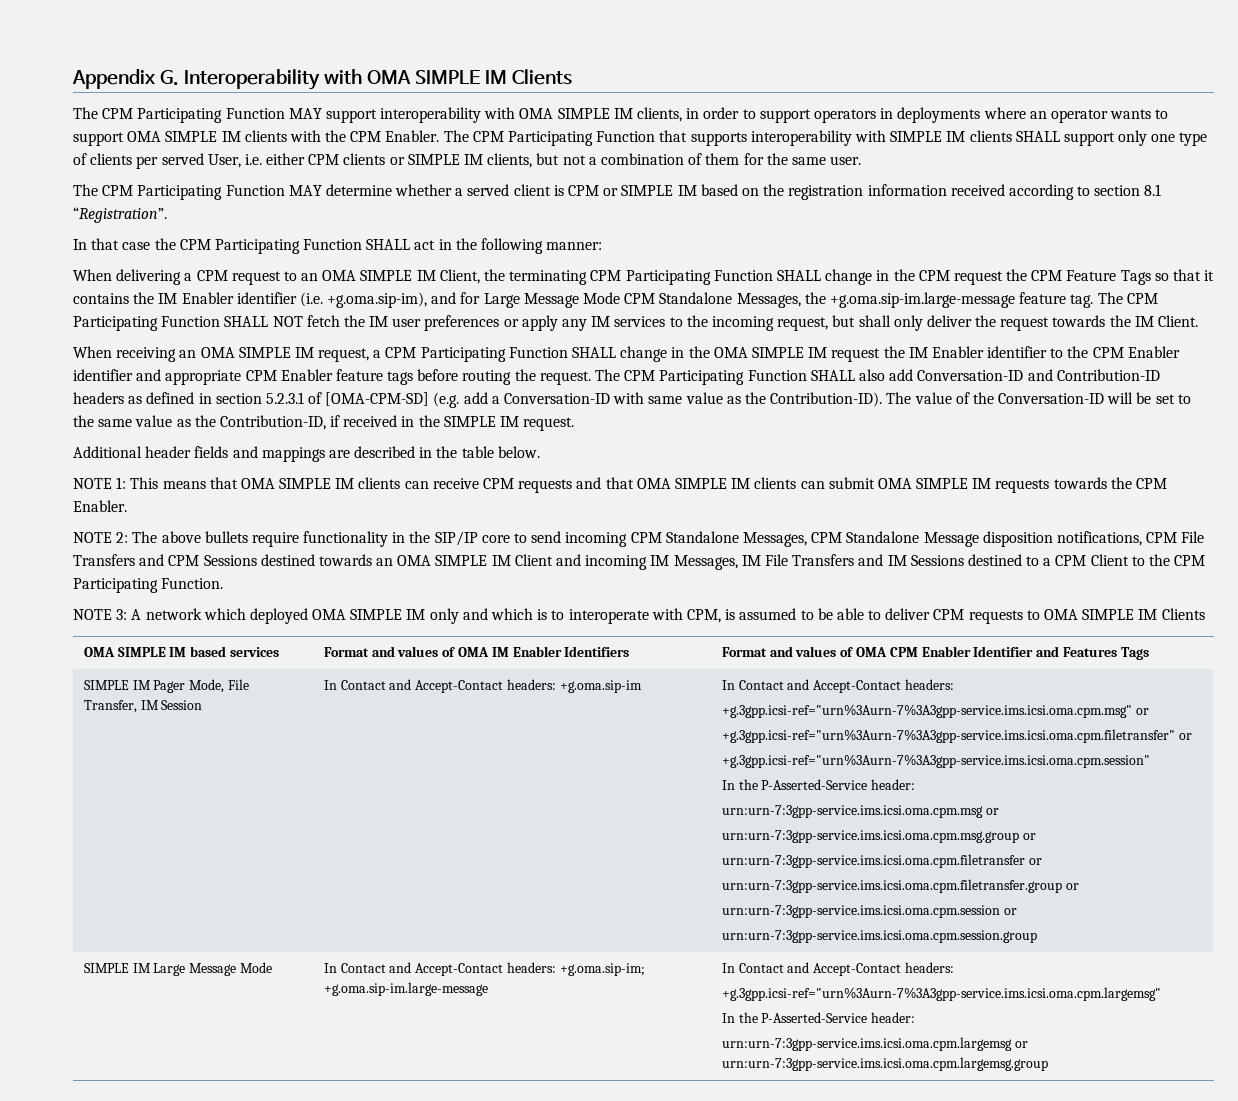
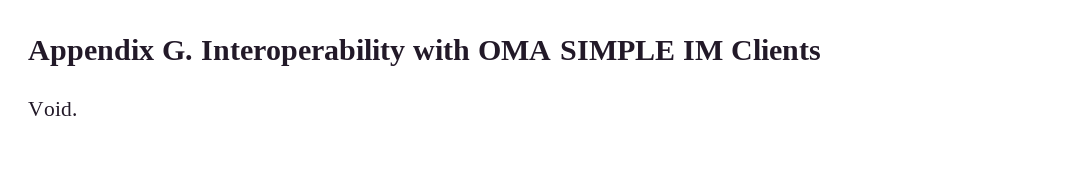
- The CPM Participating Function MAY support interoperability with OMA SIMPLE IM clients, in order to support operators in deployments where an operator wants to support OMA SIMPLE IM clients with the CPM Enabler. The CPM Participating Function that supports interoperability with SIMPLE IM clients SHALL support only one type of clients per served User, i.e. either CPM clients or SIMPLE IM clients, but not a combination of them for the same user.
- The CPM Participating Function MAY determine whether a served client is CPM or SIMPLE IM based on the registration information received according to section 8.1 “Registration”.
- In that case the CPM Participating Function SHALL act in the following manner:
- When delivering a CPM request to an OMA SIMPLE IM Client, the terminating CPM Participating Function SHALL change in the CPM request the CPM Feature Tags so that it contains the IM Enabler identifier (i.e. +g.oma.sip-im), and for Large Message Mode CPM Standalone Messages, the +g.oma.sip-im.large-message feature tag. The CPM Participating Function SHALL NOT fetch the IM user preferences or apply any IM services to the incoming request, but shall only deliver the request towards the IM Client.
- When receiving an OMA SIMPLE IM request, a CPM Participating Function SHALL change in the OMA SIMPLE IM request the IM Enabler identifier to the CPM Enabler identifier and appropriate CPM Enabler feature tags before routing the request. The CPM Participating Function SHALL also add Conversation-ID and Contribution-ID headers as defined in section 5.2.3.1 of [OMA-CPM-SD] (e.g. add a Conversation-ID with same value as the Contribution-ID). The value of the Conversation-ID will be set to the same value as the Contribution-ID, if received in the SIMPLE IM request.
- Additional header fields and mappings are described in the table below.
- NOTE 1: This means that OMA SIMPLE IM clients can receive CPM requests and that OMA SIMPLE IM clients can submit OMA SIMPLE IM requests towards the CPM Enabler.
- NOTE 2: The above bullets require functionality in the SIP/IP core to send incoming CPM Standalone Messages, CPM Standalone Message disposition notifications, CPM File Transfers and CPM Sessions destined towards an OMA SIMPLE IM Client and incoming IM Messages, IM File Transfers and IM Sessions destined to a CPM Client to the CPM Participating Function.
- NOTE 3: A network which deployed OMA SIMPLE IM only and which is to interoperate with CPM, is assumed to be able to deliver CPM requests to OMA SIMPLE IM Clients
- OMA SIMPLE IM based services | Format and values of OMA IM Enabler Identifiers | Format and values of OMA CPM Enabler Identifier and Features Tags
- SIMPLE IM Pager Mode, File Transfer, IM Session | In Contact and Accept-Contact headers: +g.oma.sip-im | In Contact and Accept-Contact headers:
- +g.3gpp.icsi-ref="urn%3Aurn-7%3A3gpp-service.ims.icsi.oma.cpm.msg" or
- +g.3gpp.icsi-ref="urn%3Aurn-7%3A3gpp-service.ims.icsi.oma.cpm.filetransfer" or
- +g.3gpp.icsi-ref="urn%3Aurn-7%3A3gpp-service.ims.icsi.oma.cpm.session"
- In the P-Asserted-Service header:
- urn:urn-7:3gpp-service.ims.icsi.oma.cpm.msg or
- urn:urn-7:3gpp-service.ims.icsi.oma.cpm.msg.group or
- urn:urn-7:3gpp-service.ims.icsi.oma.cpm.filetransfer or
- urn:urn-7:3gpp-service.ims.icsi.oma.cpm.filetransfer.group or
- urn:urn-7:3gpp-service.ims.icsi.oma.cpm.session or
- urn:urn-7:3gpp-service.ims.icsi.oma.cpm.session.group
- SIMPLE IM Large Message Mode | In Contact and Accept-Contact headers: +g.oma.sip-im; +g.oma.sip-im.large-message | In Contact and Accept-Contact headers:
- +g.3gpp.icsi-ref="urn%3Aurn-7%3A3gpp-service.ims.icsi.oma.cpm.largemsg"
- In the P-Asserted-Service header:
- urn:urn-7:3gpp-service.ims.icsi.oma.cpm.largemsg or urn:urn-7:3gpp-service.ims.icsi.oma.cpm.largemsg.group
+ Void.

